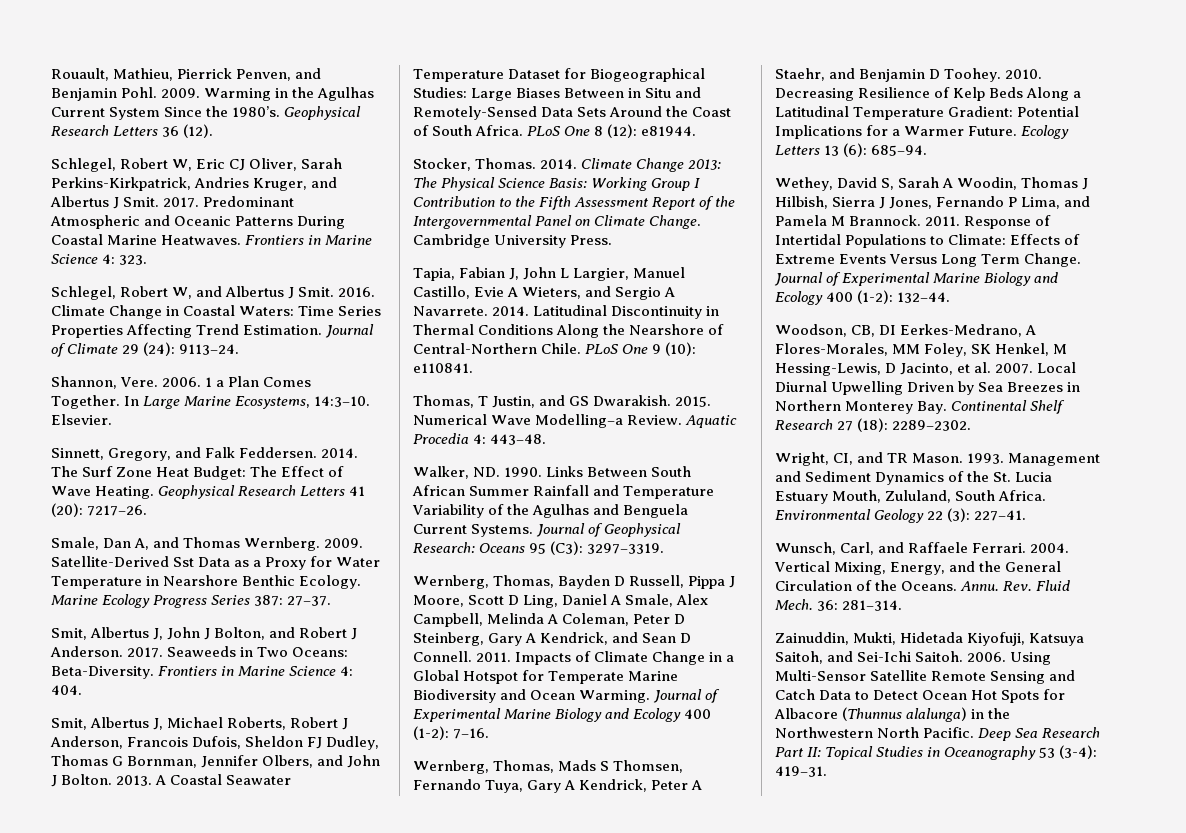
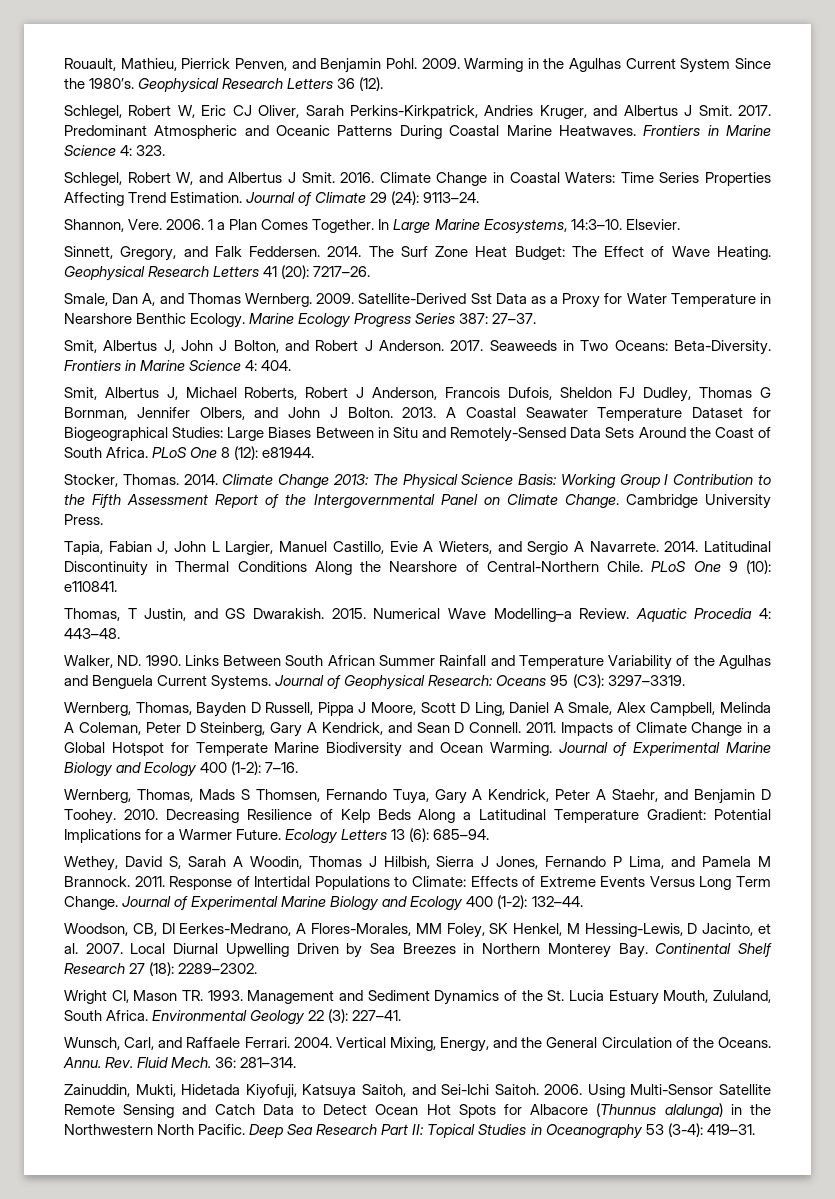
- Wright, CI, and TR Mason. 1993.
+ Wright CI, Mason TR. 1993.

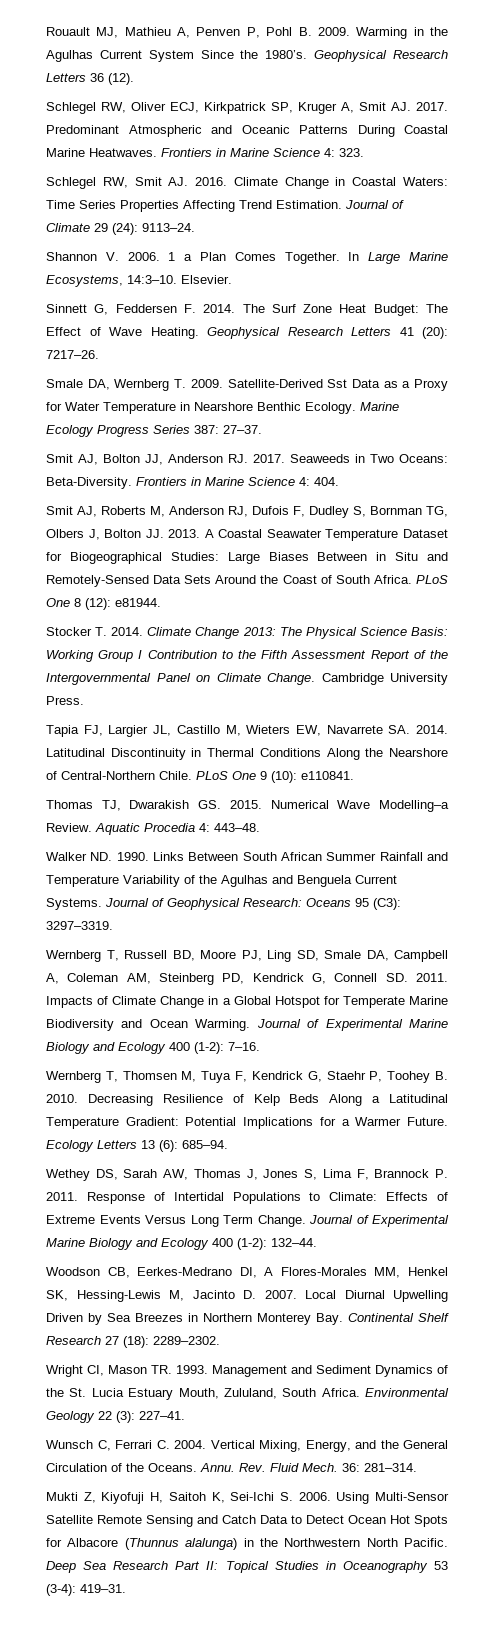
- Rouault, Mathieu, Pierrick Penven, and Benjamin Pohl. 2009.
+ Rouault MJ, Mathieu A, Penven P, Pohl B. 2009.
- Schlegel, Robert W, Eric CJ Oliver, Sarah Perkins-Kirkpatrick, Andries Kruger, and Albertus J Smit. 2017.
+ Schlegel RW, Oliver ECJ, Kirkpatrick SP, Kruger A, Smit AJ. 2017.
- Schlegel, Robert W, and Albertus J Smit. 2016.
+ Schlegel RW, Smit AJ. 2016.
- Shannon, Vere. 2006.
+ Shannon V. 2006.
- Sinnett, Gregory, and Falk Feddersen. 2014.
+ Sinnett G, Feddersen F. 2014.
- Smale, Dan A, and Thomas Wernberg. 2009.
+ Smale DA, Wernberg T. 2009.
- Smit, Albertus J, John J Bolton, and Robert J Anderson. 2017.
+ Smit AJ, Bolton JJ, Anderson RJ. 2017.
- Smit, Albertus J, Michael Roberts, Robert J Anderson, Francois Dufois, Sheldon FJ Dudley, Thomas G Bornman, Jennifer Olbers, and John J Bolton. 2013.
+ Smit AJ, Roberts M, Anderson RJ, Dufois F, Dudley S, Bornman TG, Olbers J, Bolton JJ. 2013.
- Stocker, Thomas. 2014.
+ Stocker T. 2014.
- Tapia, Fabian J, John L Largier, Manuel Castillo, Evie A Wieters, and Sergio A Navarrete. 2014.
+ Tapia FJ, Largier JL, Castillo M, Wieters EW, Navarrete SA. 2014.
- Thomas, T Justin, and GS Dwarakish. 2015.
+ Thomas TJ, Dwarakish GS. 2015.
- Walker, ND. 1990.
+ Walker ND. 1990.
- Wernberg, Thomas, Bayden D Russell, Pippa J Moore, Scott D Ling, Daniel A Smale, Alex Campbell, Melinda A Coleman, Peter D Steinberg, Gary A Kendrick, and Sean D Connell. 2011.
+ Wernberg T, Russell BD, Moore PJ, Ling SD, Smale DA, Campbell A, Coleman AM, Steinberg PD, Kendrick G, Connell SD. 2011.
- Wernberg, Thomas, Mads S Thomsen, Fernando Tuya, Gary A Kendrick, Peter A Staehr, and Benjamin D Toohey. 2010.
+ Wernberg T, Thomsen M, Tuya F, Kendrick G, Staehr P, Toohey B. 2010.
- Wethey, David S, Sarah A Woodin, Thomas J Hilbish, Sierra J Jones, Fernando P Lima, and Pamela M Brannock. 2011.
+ Wethey DS, Sarah AW, Thomas J, Jones S, Lima F, Brannock P. 2011.
- Woodson, CB, DI Eerkes-Medrano, A Flores-Morales, MM Foley, SK Henkel, M Hessing-Lewis, D Jacinto, et al. 2007.
+ Woodson CB, Eerkes-Medrano DI, A Flores-Morales MM, Henkel SK, Hessing-Lewis M, Jacinto D. 2007.
- Wunsch, Carl, and Raffaele Ferrari. 2004.
+ Wunsch C, Ferrari C. 2004.
- Zainuddin, Mukti, Hidetada Kiyofuji, Katsuya Saitoh, and Sei-Ichi Saitoh. 2006.
+ Mukti Z, Kiyofuji H, Saitoh K, Sei-Ichi S. 2006.

